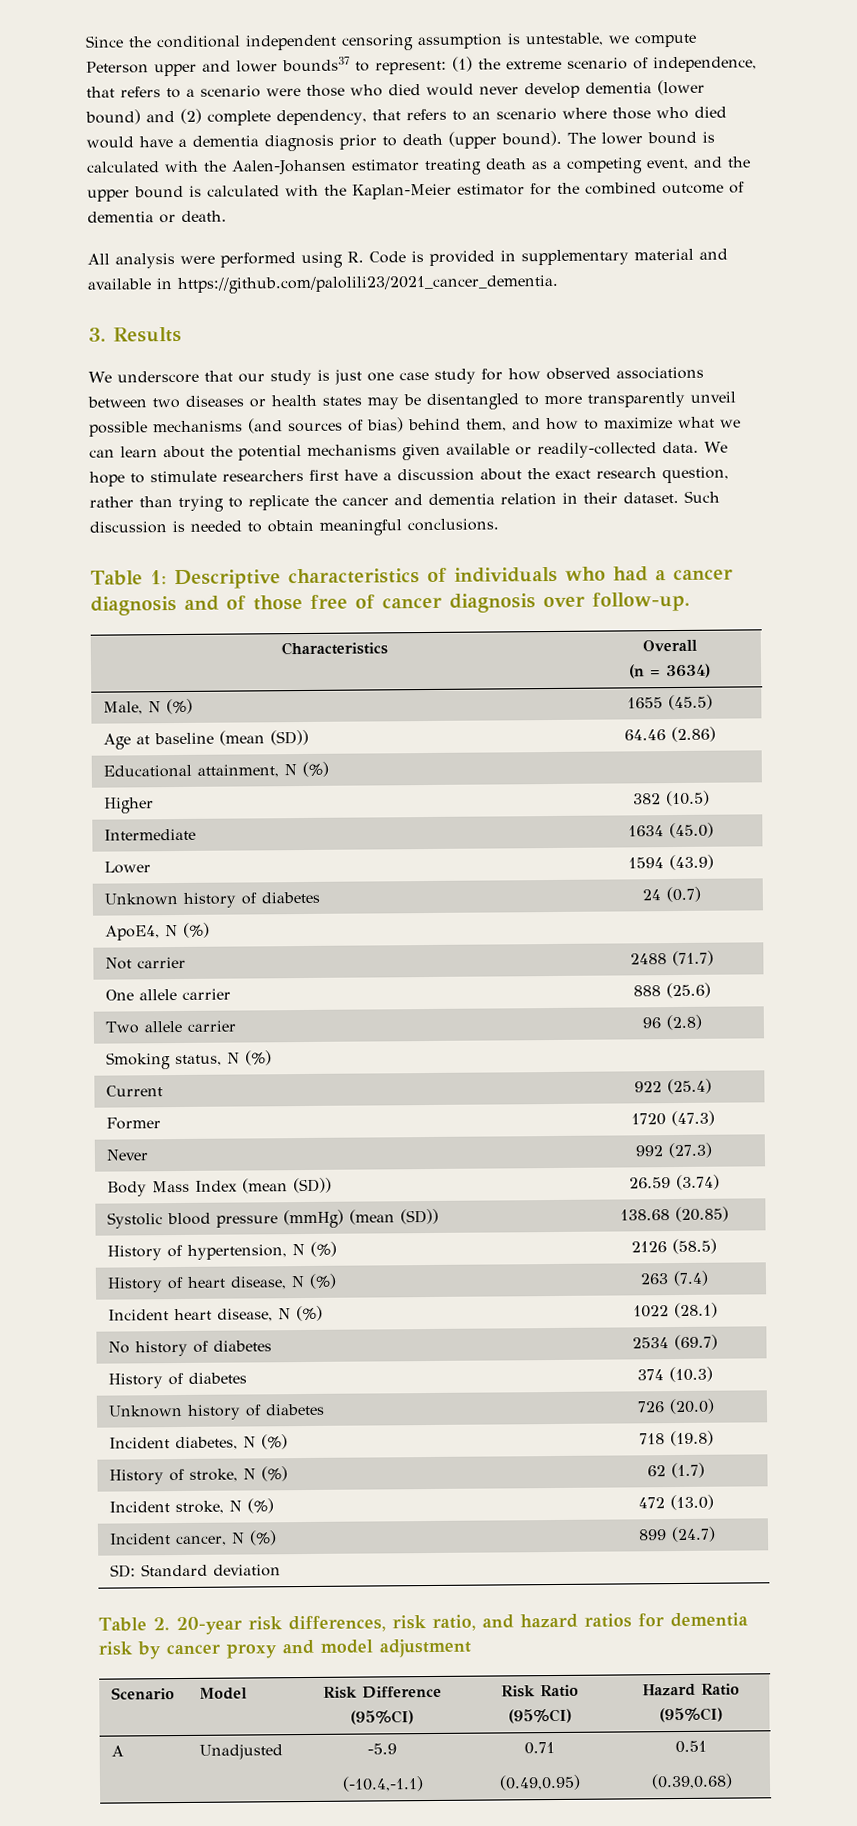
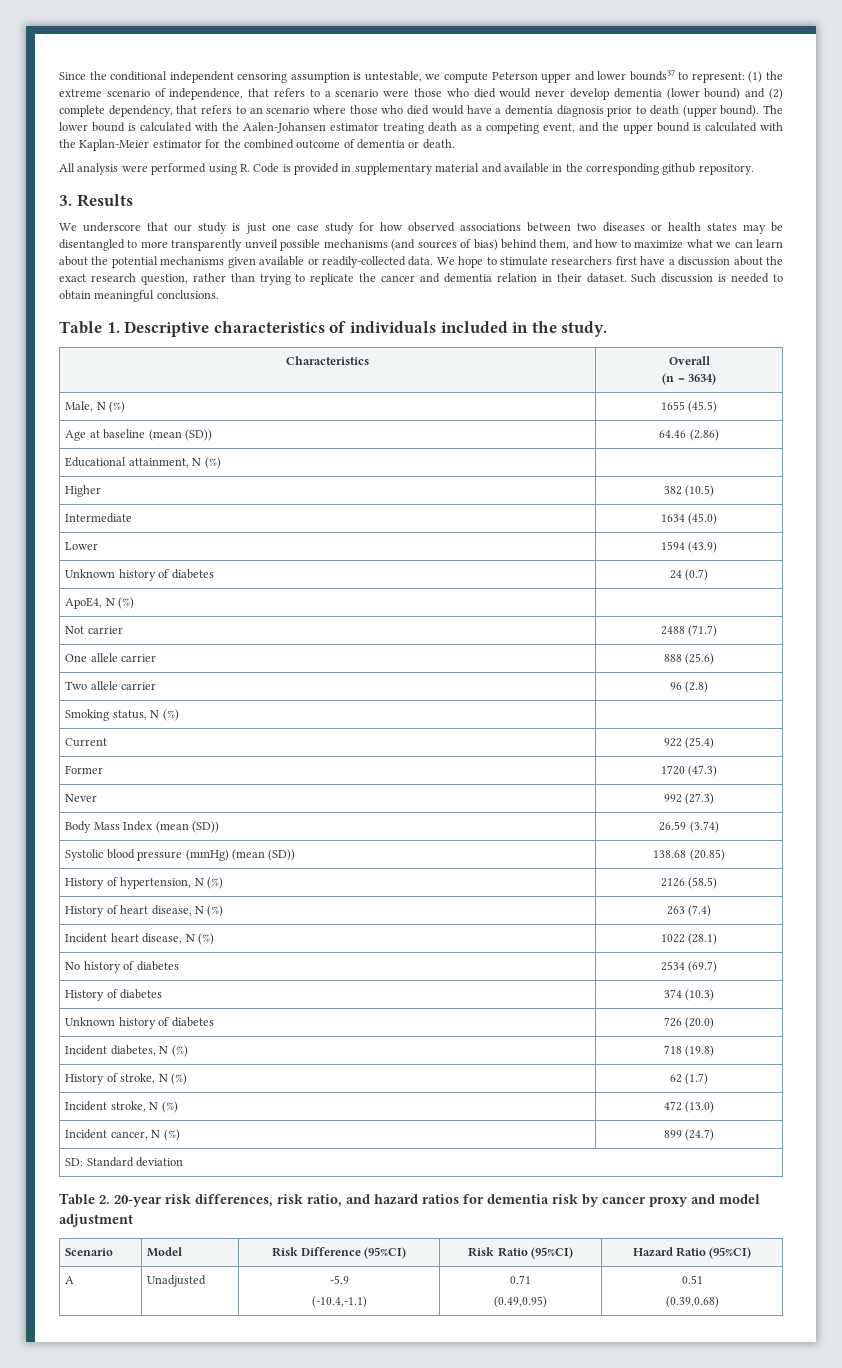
- All analysis were performed using R. Code is provided in supplementary material and available in https://github.com/palolili23/2021_cancer_dementia.
+ All analysis were performed using R. Code is provided in supplementary material and available in the corresponding github repository.
- Table 1: Descriptive characteristics of individuals who had a cancer diagnosis and of those free of cancer diagnosis over follow-up.
+ Table 1. Descriptive characteristics of individuals included in the study.

